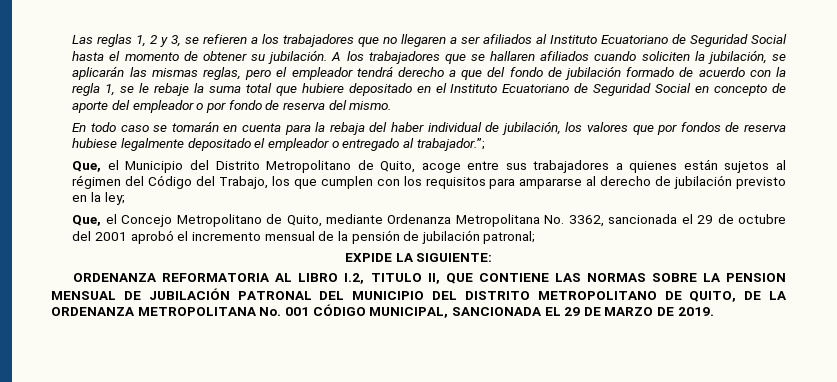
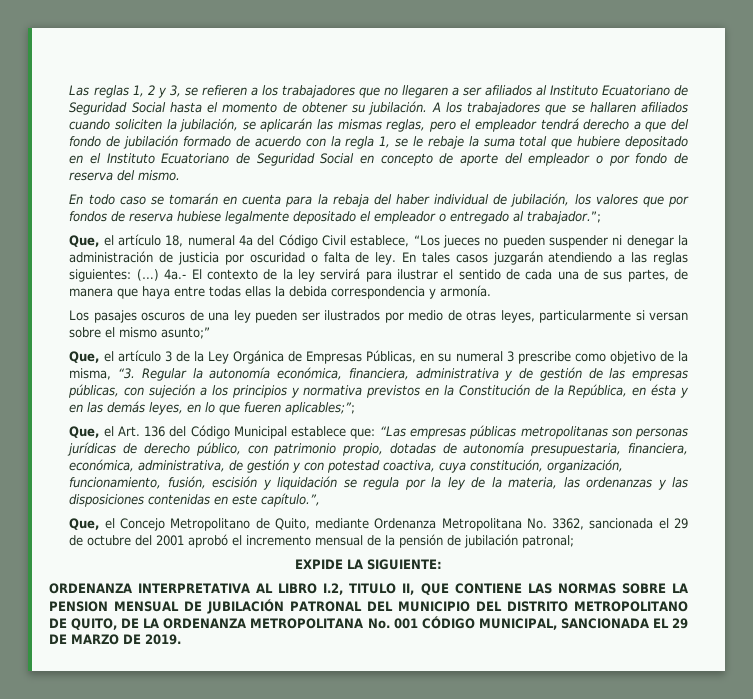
- Que, el Municipio del Distrito Metropolitano de Quito, acoge entre sus trabajadores a quienes están sujetos al régimen del Código del Trabajo, los que cumplen con los requisitos para ampararse al derecho de jubilación previsto en la ley;
+ Que, el artículo 18, numeral 4a del Código Civil establece, “Los jueces no pueden suspender ni denegar la administración de justicia por oscuridad o falta de ley. En tales casos juzgarán atendiendo a las reglas siguientes: (…) 4a.- El contexto de la ley servirá para ilustrar el sentido de cada una de sus partes, de manera que haya entre todas ellas la debida correspondencia y armonía.
+ Los pasajes oscuros de una ley pueden ser ilustrados por medio de otras leyes, particularmente si versan sobre el mismo asunto;”
+ Que, el artículo 3 de la Ley Orgánica de Empresas Públicas, en su numeral 3 prescribe como objetivo de la misma, “3. Regular la autonomía económica, financiera, administrativa y de gestión de las empresas públicas, con sujeción a los principios y normativa previstos en la Constitución de la República, en ésta y en las demás leyes, en lo que fueren aplicables;”;
+ Que, el Art. 136 del Código Municipal establece que: “Las empresas públicas metropolitanas son personas jurídicas de derecho público, con patrimonio propio, dotadas de autonomía presupuestaria, financiera, económica, administrativa, de gestión y con potestad coactiva, cuya constitución, organización, funcionamiento, fusión, escisión y liquidación se regula por la ley de la materia, las ordenanzas y las disposiciones contenidas en este capítulo.”,
- ORDENANZA REFORMATORIA AL LIBRO I.2, TITULO II, QUE CONTIENE LAS NORMAS SOBRE LA PENSION MENSUAL DE JUBILACIÓN PATRONAL DEL MUNICIPIO DEL DISTRITO METROPOLITANO DE QUITO, DE LA ORDENANZA METROPOLITANA No. 001 CÓDIGO MUNICIPAL, SANCIONADA EL 29 DE MARZO DE 2019.
+ ORDENANZA INTERPRETATIVA AL LIBRO I.2, TITULO II, QUE CONTIENE LAS NORMAS SOBRE LA PENSION MENSUAL DE JUBILACIÓN PATRONAL DEL MUNICIPIO DEL DISTRITO METROPOLITANO DE QUITO, DE LA ORDENANZA METROPOLITANA No. 001 CÓDIGO MUNICIPAL, SANCIONADA EL 29 DE MARZO DE 2019.

